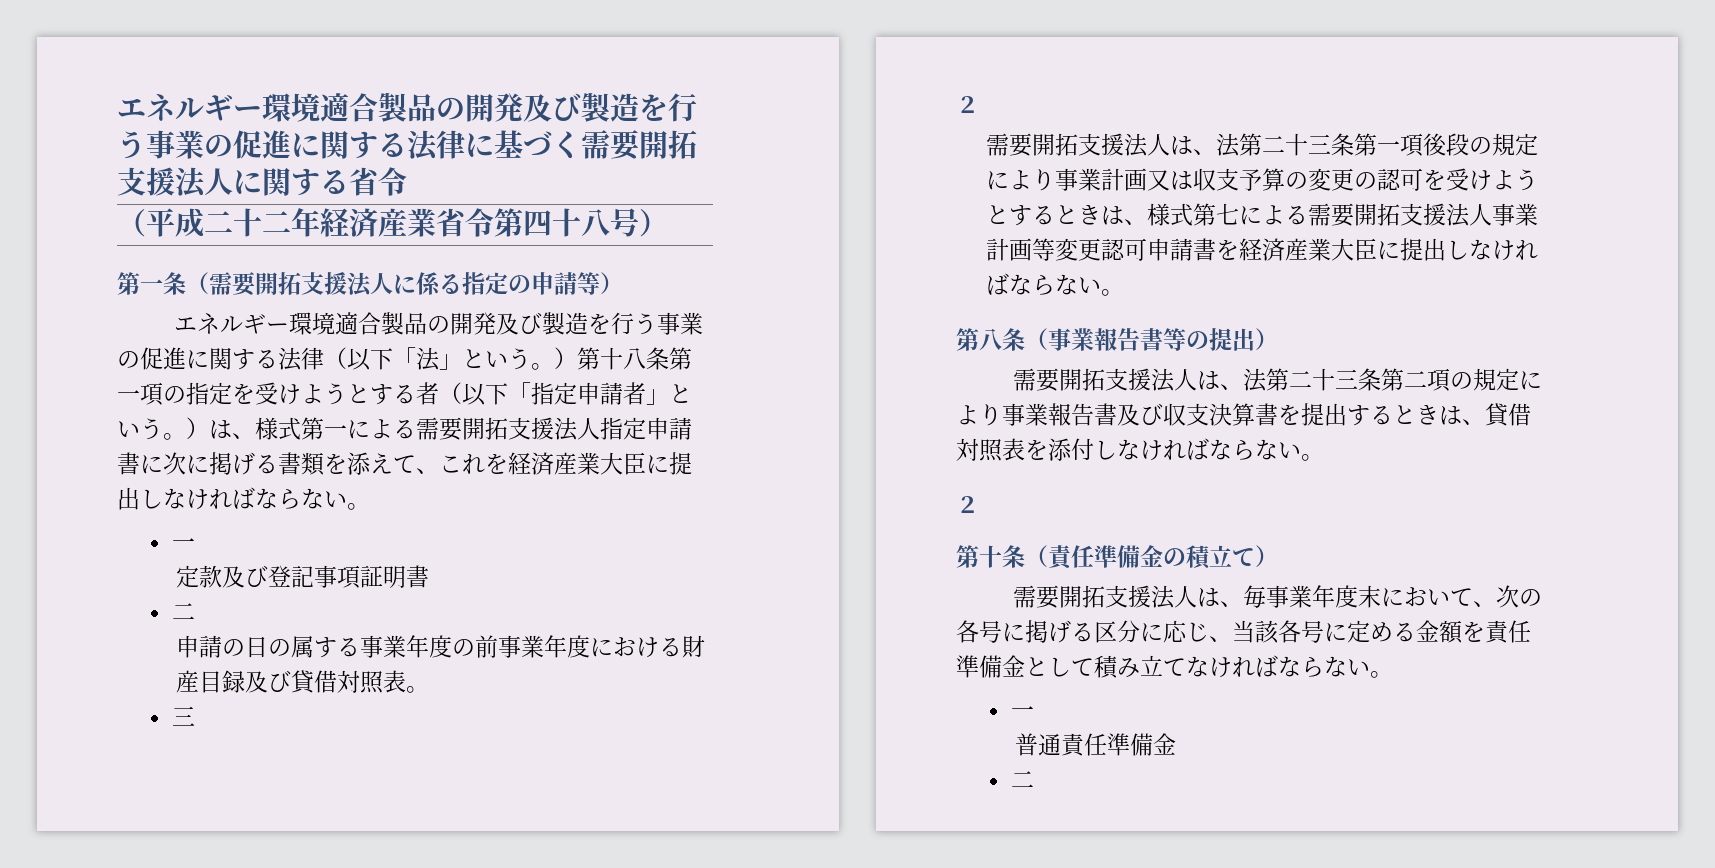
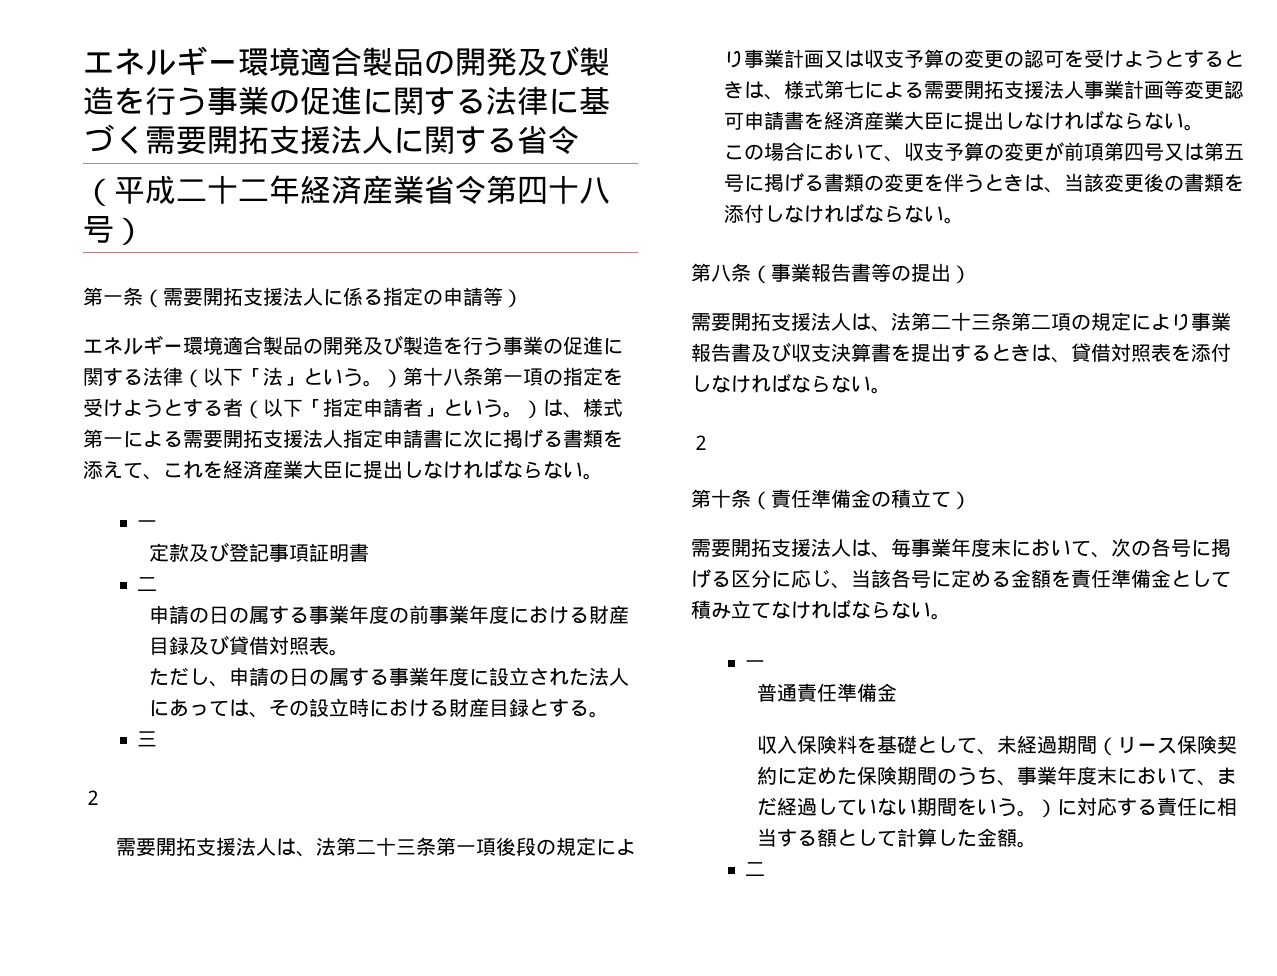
+ ただし、申請の日の属する事業年度に設立された法人にあっては、その設立時における財産目録とする。
+ この場合において、収支予算の変更が前項第四号又は第五号に掲げる書類の変更を伴うときは、当該変更後の書類を添付しなければならない。
+ 収入保険料を基礎として、未経過期間（リース保険契約に定めた保険期間のうち、事業年度末において、まだ経過していない期間をいう。）に対応する責任に相当する額として計算した金額。

